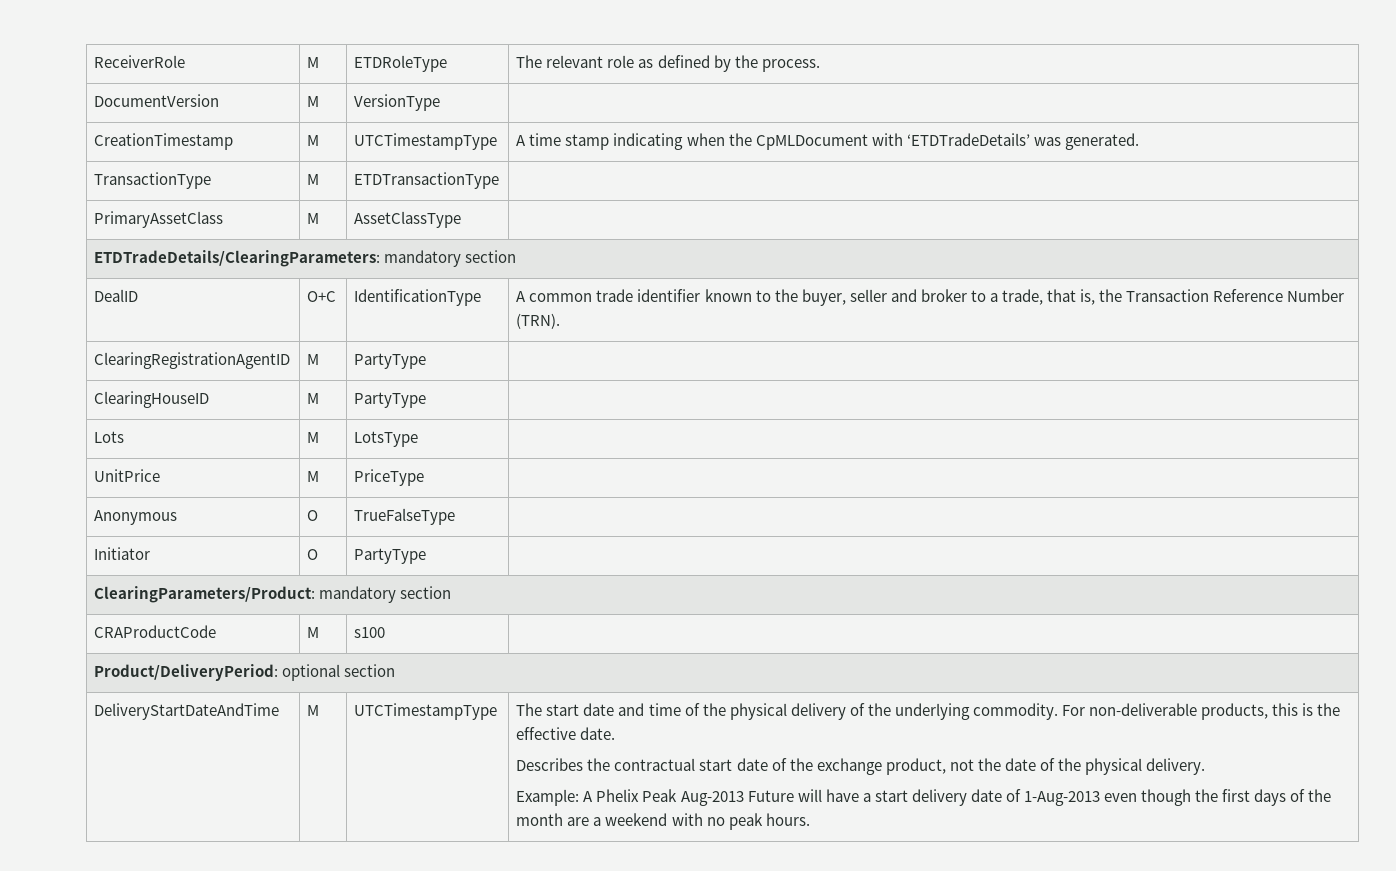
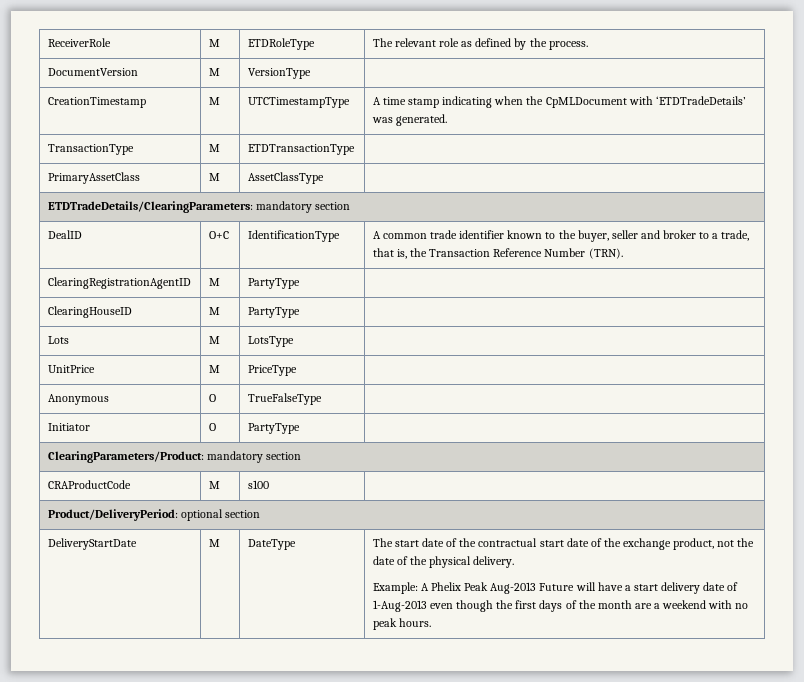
- DeliveryStartDateAndTime | M | UTCTimestampType
+ DeliveryStartDate | M | DateType
- The start date and time of the physical delivery of the underlying commodity. For non-deliverable products, this is the effective date.
- Describes the contractual start date of the exchange product, not the date of the physical delivery.
+ The start date of the contractual start date of the exchange product, not the date of the physical delivery.

